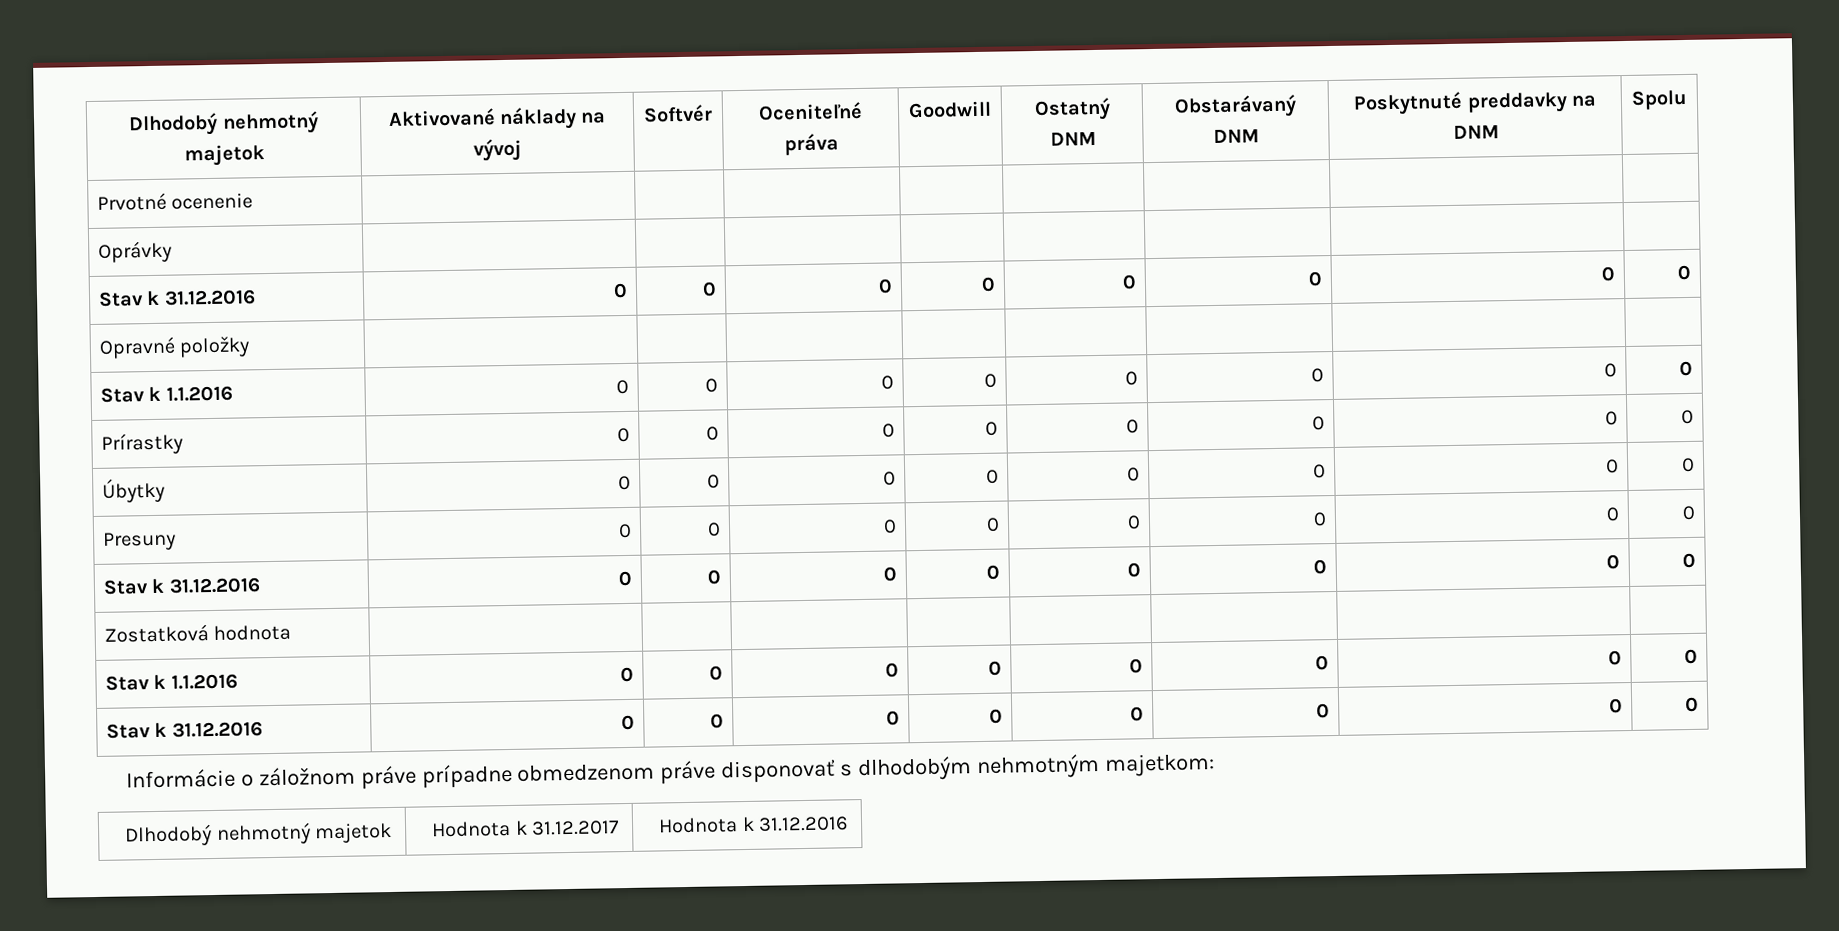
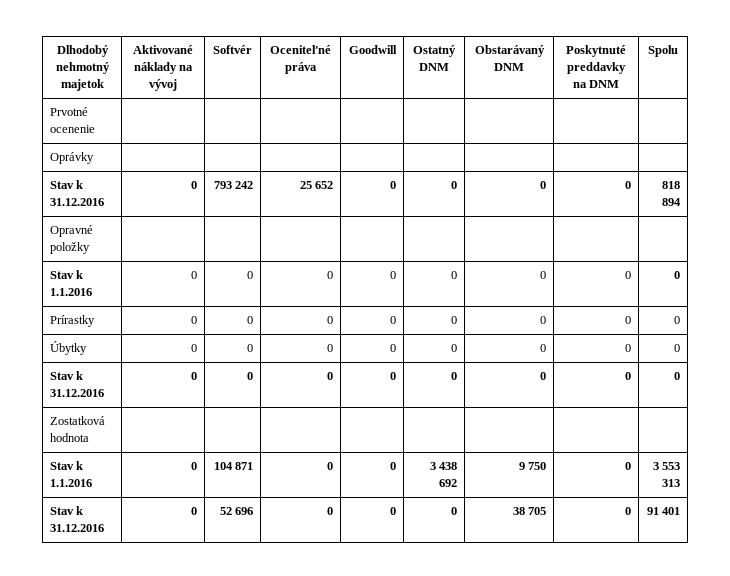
  Oprávky | | | | | | | |
- Stav k 31.12.2016 | 0 | 0 | 0 | 0 | 0 | 0 | 0 | 0
+ Stav k 31.12.2016 | 0 | 793 242 | 25 652 | 0 | 0 | 0 | 0 | 818 894
- Presuny | 0 | 0 | 0 | 0 | 0 | 0 | 0 | 0
  Zostatková hodnota | | | | | | | |
- Stav k 1.1.2016 | 0 | 0 | 0 | 0 | 0 | 0 | 0 | 0
- Stav k 31.12.2016 | 0 | 0 | 0 | 0 | 0 | 0 | 0 | 0
- Informácie o záložnom práve prípadne obmedzenom práve disponovať s dlhodobým nehmotným majetkom:
- Dlhodobý nehmotný majetok | Hodnota k 31.12.2017 | Hodnota k 31.12.2016
+ Stav k 1.1.2016 | 0 | 104 871 | 0 | 0 | 3 438 692 | 9 750 | 0 | 3 553 313
+ Stav k 31.12.2016 | 0 | 52 696 | 0 | 0 | 0 | 38 705 | 0 | 91 401

